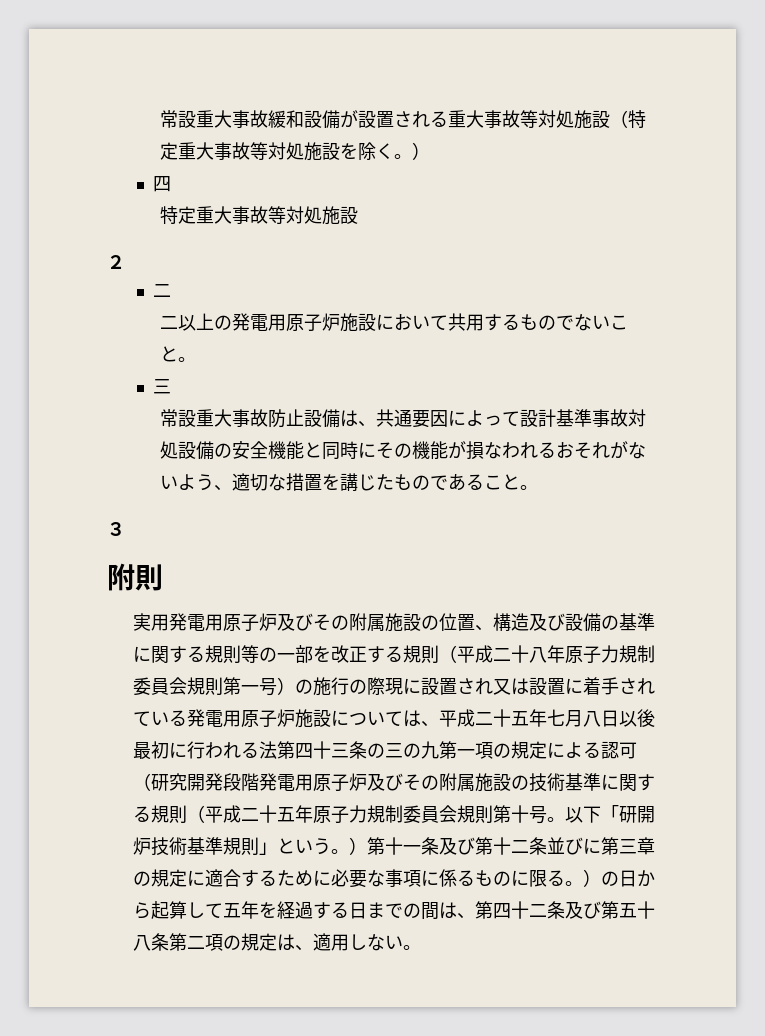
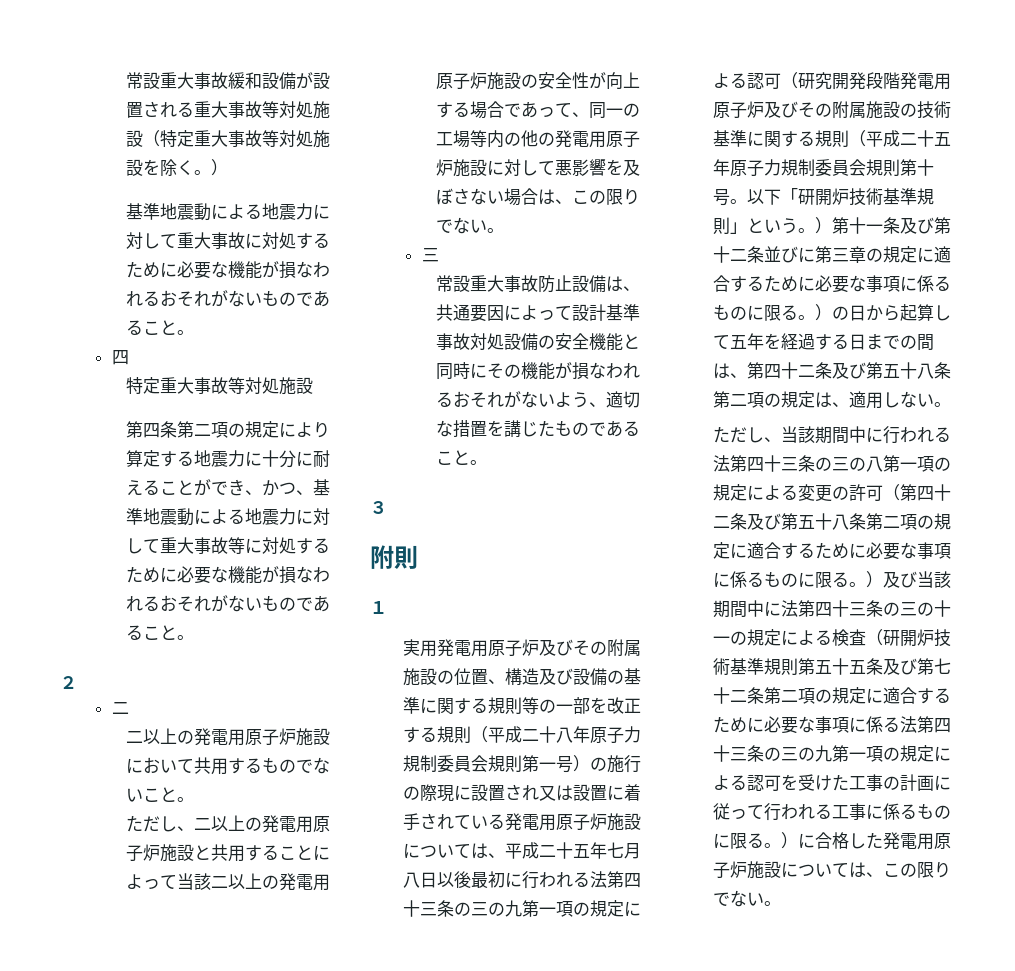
+ 基準地震動による地震力に対して重大事故に対処するために必要な機能が損なわれるおそれがないものであること。
+ 第四条第二項の規定により算定する地震力に十分に耐えることができ、かつ、基準地震動による地震力に対して重大事故等に対処するために必要な機能が損なわれるおそれがないものであること。
+ ただし、二以上の発電用原子炉施設と共用することによって当該二以上の発電用原子炉施設の安全性が向上する場合であって、同一の工場等内の他の発電用原子炉施設に対して悪影響を及ぼさない場合は、この限りでない。
+ １
+ ただし、当該期間中に行われる法第四十三条の三の八第一項の規定による変更の許可（第四十二条及び第五十八条第二項の規定に適合するために必要な事項に係るものに限る。）及び当該期間中に法第四十三条の三の十一の規定による検査（研開炉技術基準規則第五十五条及び第七十二条第二項の規定に適合するために必要な事項に係る法第四十三条の三の九第一項の規定による認可を受けた工事の計画に従って行われる工事に係るものに限る。）に合格した発電用原子炉施設については、この限りでない。

